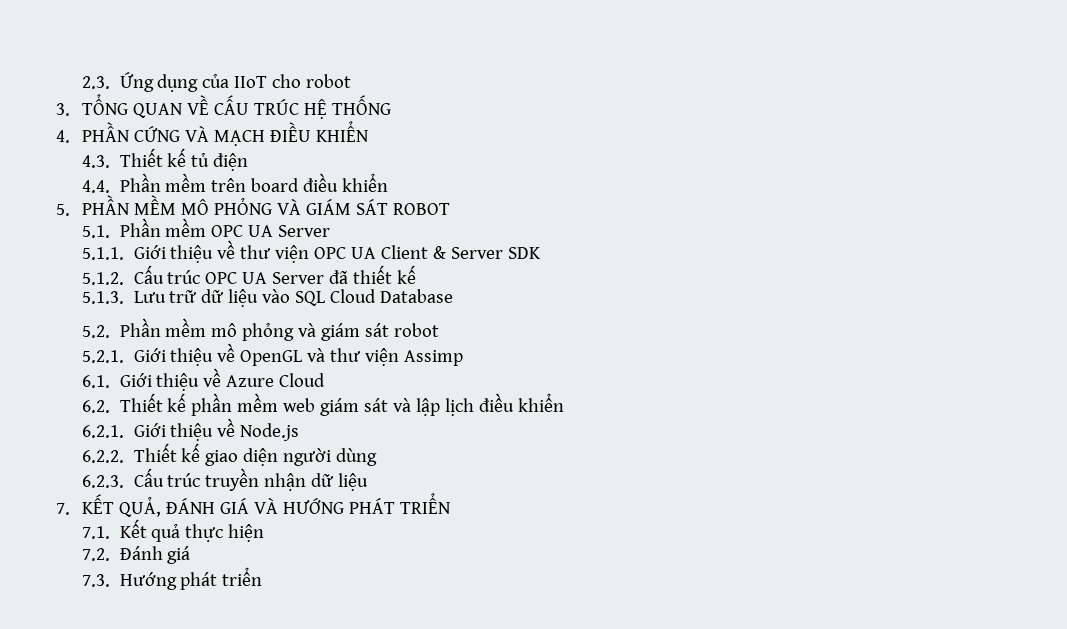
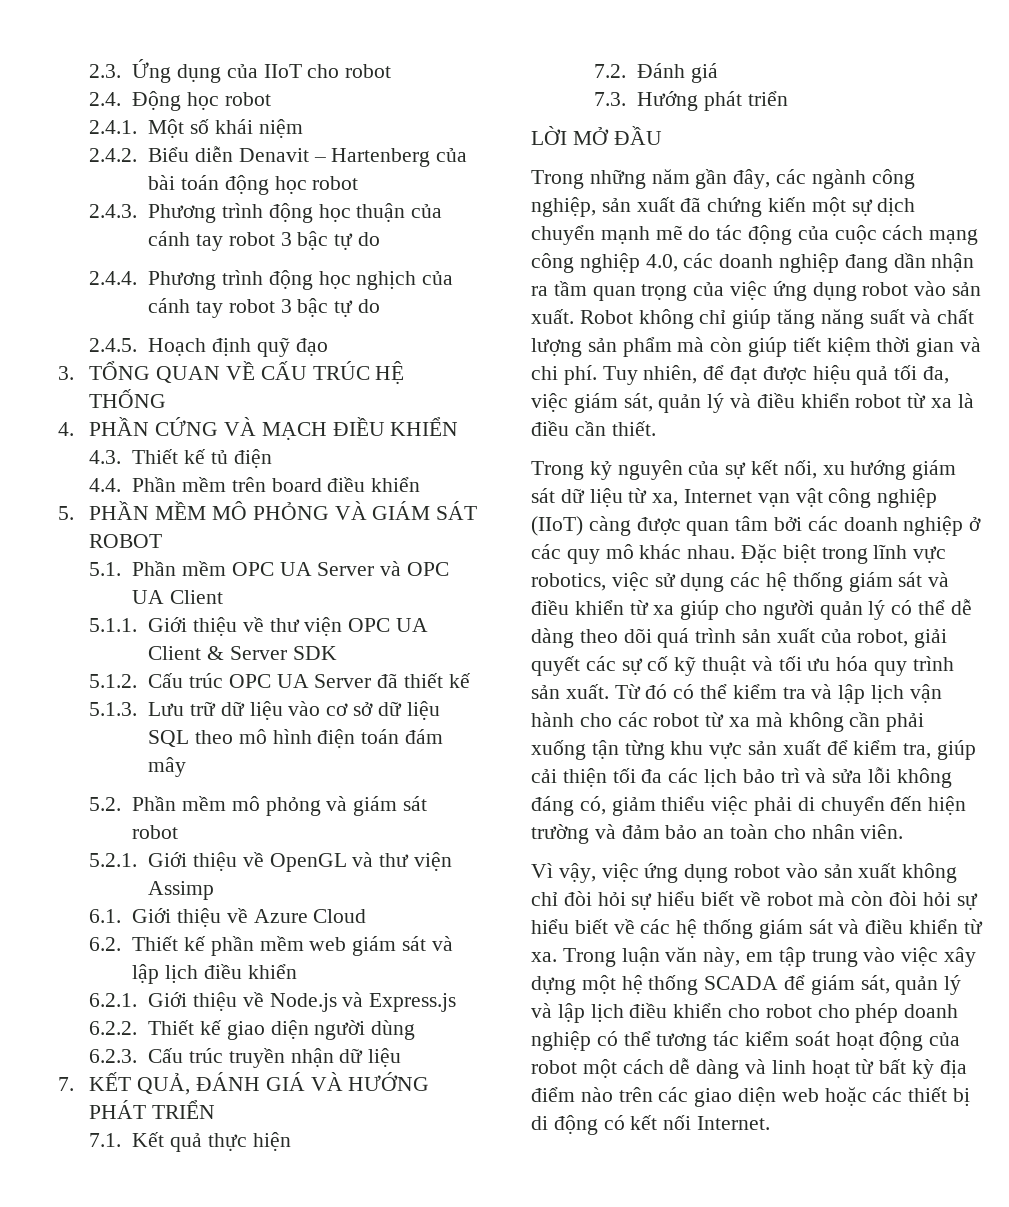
+ 2.4. Động học robot
+ 2.4.1. Một số khái niệm
+ 2.4.2. Biểu diễn Denavit – Hartenberg của bài toán động học robot
+ 2.4.3. Phương trình động học thuận của cánh tay robot 3 bậc tự do
+ 2.4.4. Phương trình động học nghịch của cánh tay robot 3 bậc tự do
+ 2.4.5. Hoạch định quỹ đạo
- 5.1. Phần mềm OPC UA Server
+ 5.1. Phần mềm OPC UA Server và OPC UA Client
- 5.1.3. Lưu trữ dữ liệu vào SQL Cloud Database
+ 5.1.3. Lưu trữ dữ liệu vào cơ sở dữ liệu SQL theo mô hình điện toán đám mây
- 6.2.1. Giới thiệu về Node.js
+ 6.2.1. Giới thiệu về Node.js và Express.js
+ LỜI MỞ ĐẦU
+ Trong những năm gần đây, các ngành công nghiệp, sản xuất đã chứng kiến một sự dịch chuyển mạnh mẽ do tác động của cuộc cách mạng công nghiệp 4.0, các doanh nghiệp đang dần nhận ra tầm quan trọng của việc ứng dụng robot vào sản xuất. Robot không chỉ giúp tăng năng suất và chất lượng sản phẩm mà còn giúp tiết kiệm thời gian và chi phí. Tuy nhiên, để đạt được hiệu quả tối đa, việc giám sát, quản lý và điều khiển robot từ xa là điều cần thiết.
+ Trong kỷ nguyên của sự kết nối, xu hướng giám sát dữ liệu từ xa, Internet vạn vật công nghiệp (IIoT) càng được quan tâm bởi các doanh nghiệp ở các quy mô khác nhau. Đặc biệt trong lĩnh vực robotics, việc sử dụng các hệ thống giám sát và điều khiển từ xa giúp cho người quản lý có thể dễ dàng theo dõi quá trình sản xuất của robot, giải quyết các sự cố kỹ thuật và tối ưu hóa quy trình sản xuất. Từ đó có thể kiểm tra và lập lịch vận hành cho các robot từ xa mà không cần phải xuống tận từng khu vực sản xuất để kiểm tra, giúp cải thiện tối đa các lịch bảo trì và sửa lỗi không đáng có, giảm thiểu việc phải di chuyển đến hiện trường và đảm bảo an toàn cho nhân viên.
+ Vì vậy, việc ứng dụng robot vào sản xuất không chỉ đòi hỏi sự hiểu biết về robot mà còn đòi hỏi sự hiểu biết về các hệ thống giám sát và điều khiển từ xa. Trong luận văn này, em tập trung vào việc xây dựng một hệ thống SCADA để giám sát, quản lý và lập lịch điều khiển cho robot cho phép doanh nghiệp có thể tương tác kiểm soát hoạt động của robot một cách dễ dàng và linh hoạt từ bất kỳ địa điểm nào trên các giao diện web hoặc các thiết bị di động có kết nối Internet.

